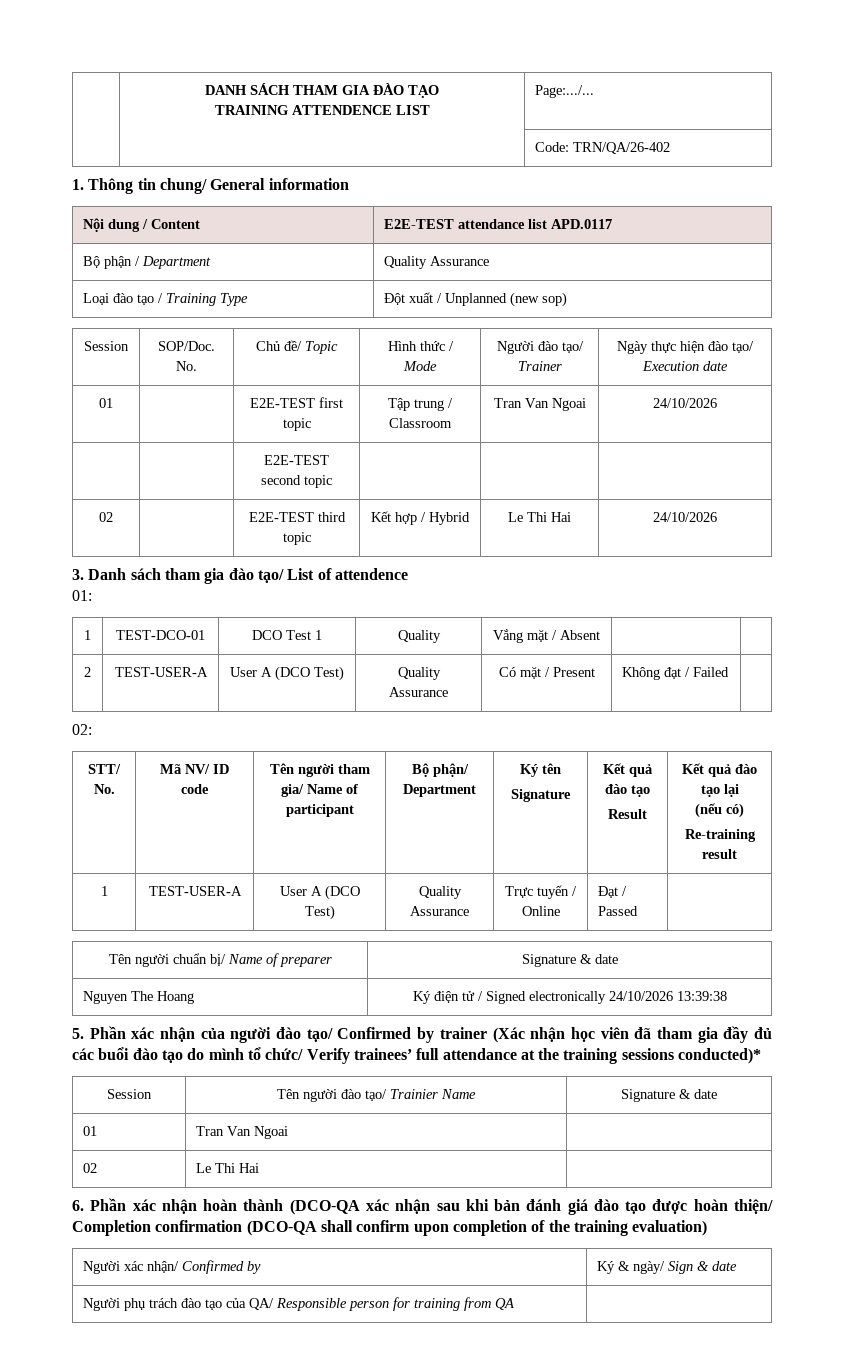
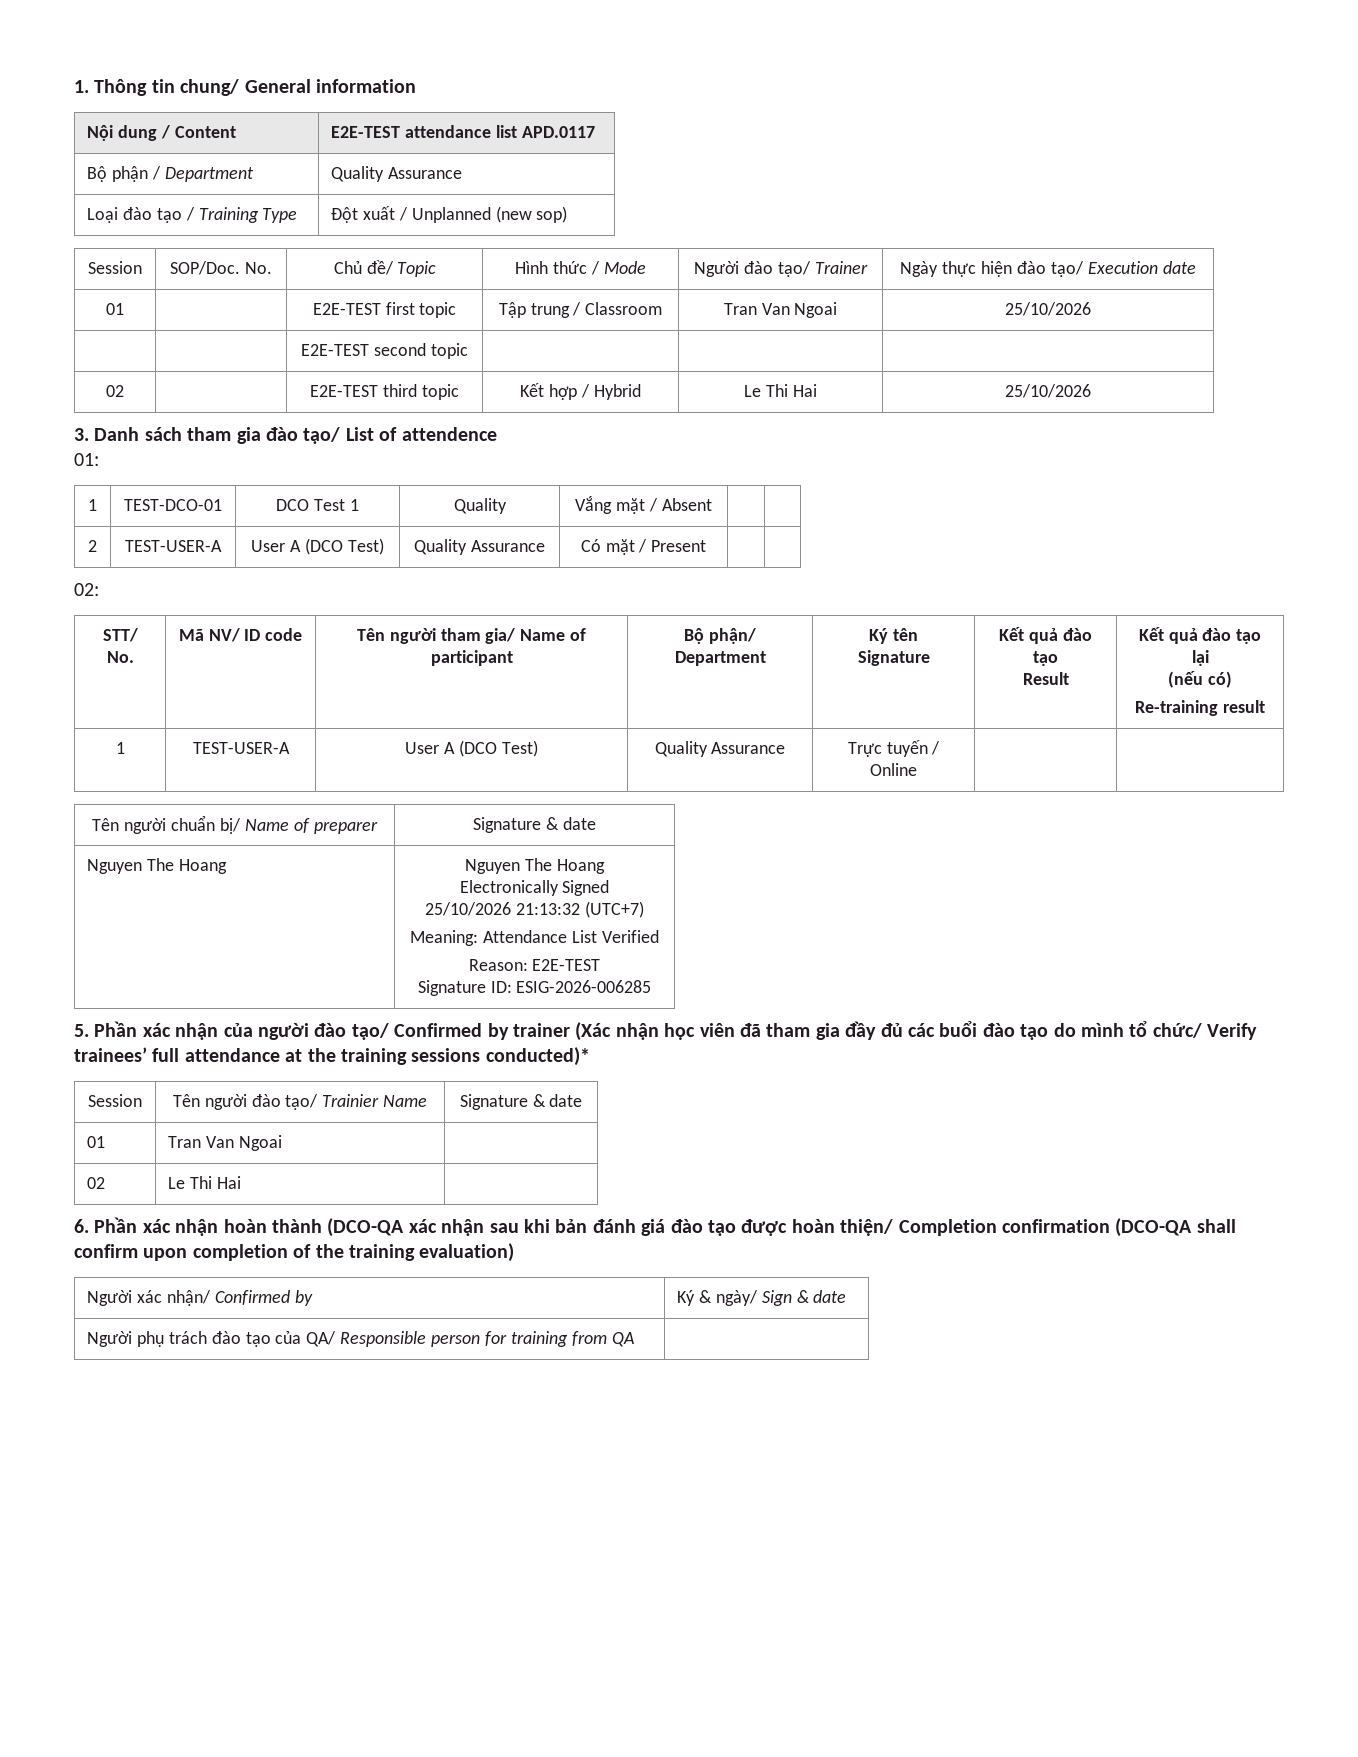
- | DANH SÁCH THAM GIA ĐÀO TẠO
- TRAINING ATTENDENCE LIST | Page:.../...
- | | Code: TRN/QA/26-402
- 01 | | E2E-TEST first topic | Tập trung / Classroom | Tran Van Ngoai | 24/10/2026
+ 01 | | E2E-TEST first topic | Tập trung / Classroom | Tran Van Ngoai | 25/10/2026
- 02 | | E2E-TEST third topic | Kết hợp / Hybrid | Le Thi Hai | 24/10/2026
+ 02 | | E2E-TEST third topic | Kết hợp / Hybrid | Le Thi Hai | 25/10/2026
- 2 | TEST-USER-A | User A (DCO Test) | Quality Assurance | Có mặt / Present | Không đạt / Failed |
+ 2 | TEST-USER-A | User A (DCO Test) | Quality Assurance | Có mặt / Present | |
- 1 | TEST-USER-A | User A (DCO Test) | Quality Assurance | Trực tuyến / Online | Đạt / Passed |
+ 1 | TEST-USER-A | User A (DCO Test) | Quality Assurance | Trực tuyến / Online | |
- Nguyen The Hoang | Ký điện tử / Signed electronically 24/10/2026 13:39:38
+ Nguyen The Hoang | Nguyen The Hoang
+ Electronically Signed
+ 25/10/2026 21:13:32 (UTC+7)
+ Meaning: Attendance List Verified
+ Reason: E2E-TEST
+ Signature ID: ESIG-2026-006285

